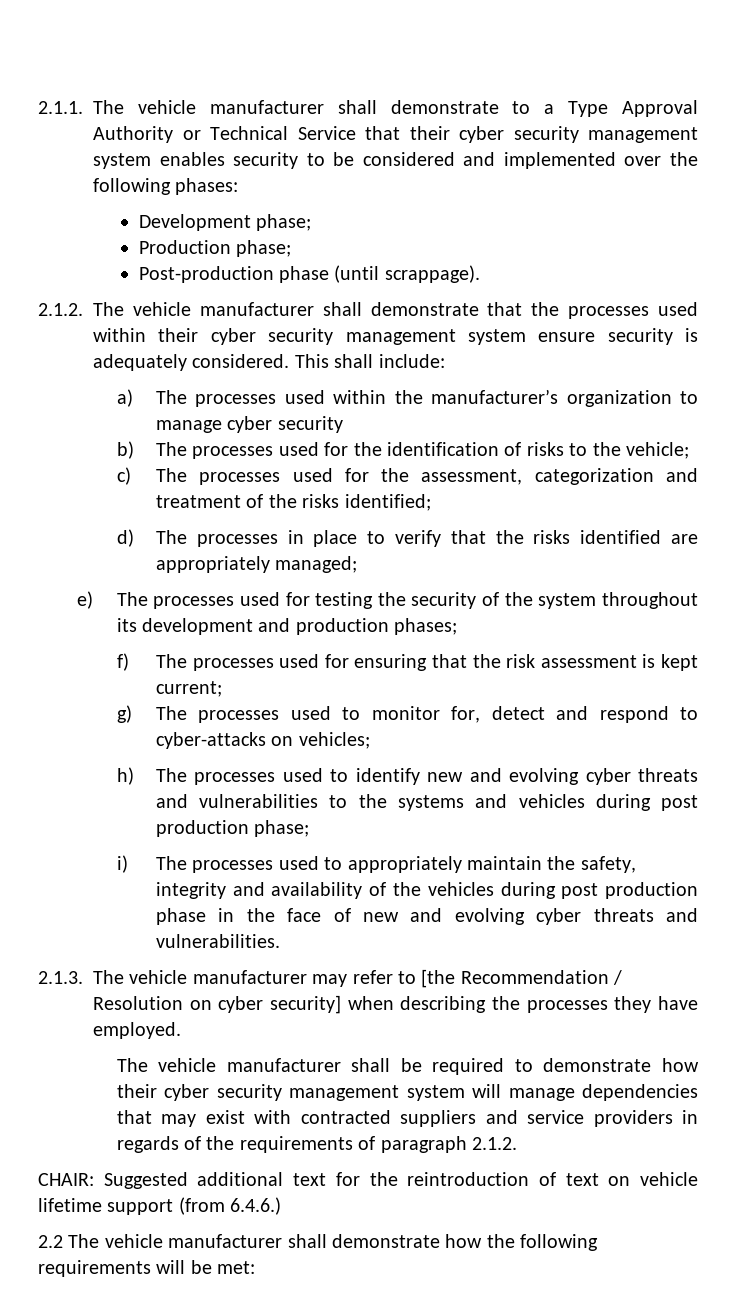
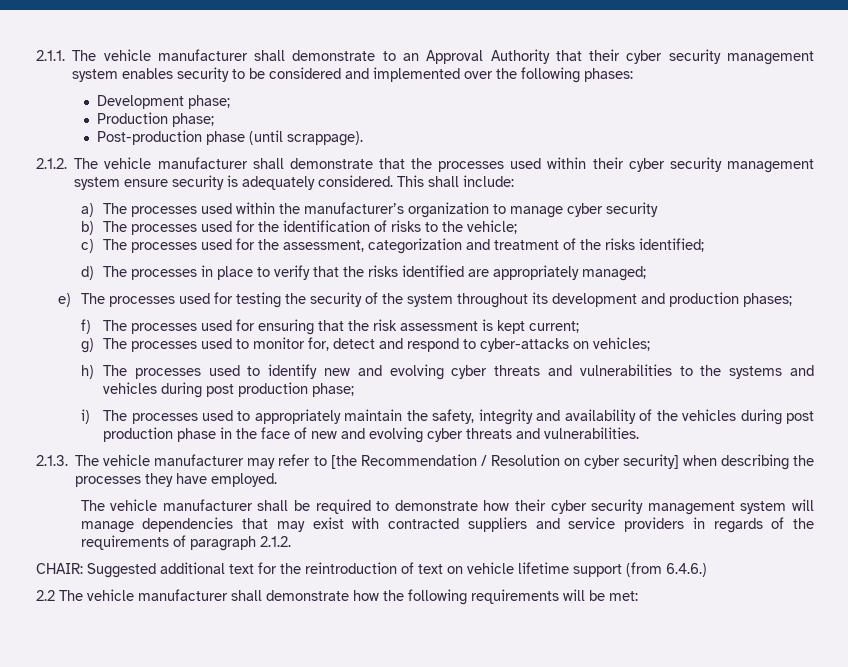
- 2.1.1. The vehicle manufacturer shall demonstrate to a Type Approval Authority or Technical Service that their cyber security management system enables security to be considered and implemented over the following phases:
+ 2.1.1. The vehicle manufacturer shall demonstrate to an Approval Authority that their cyber security management system enables security to be considered and implemented over the following phases:

